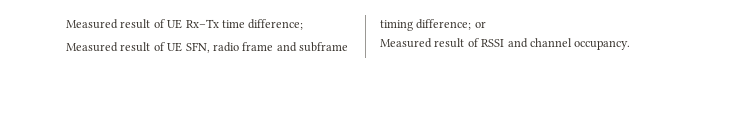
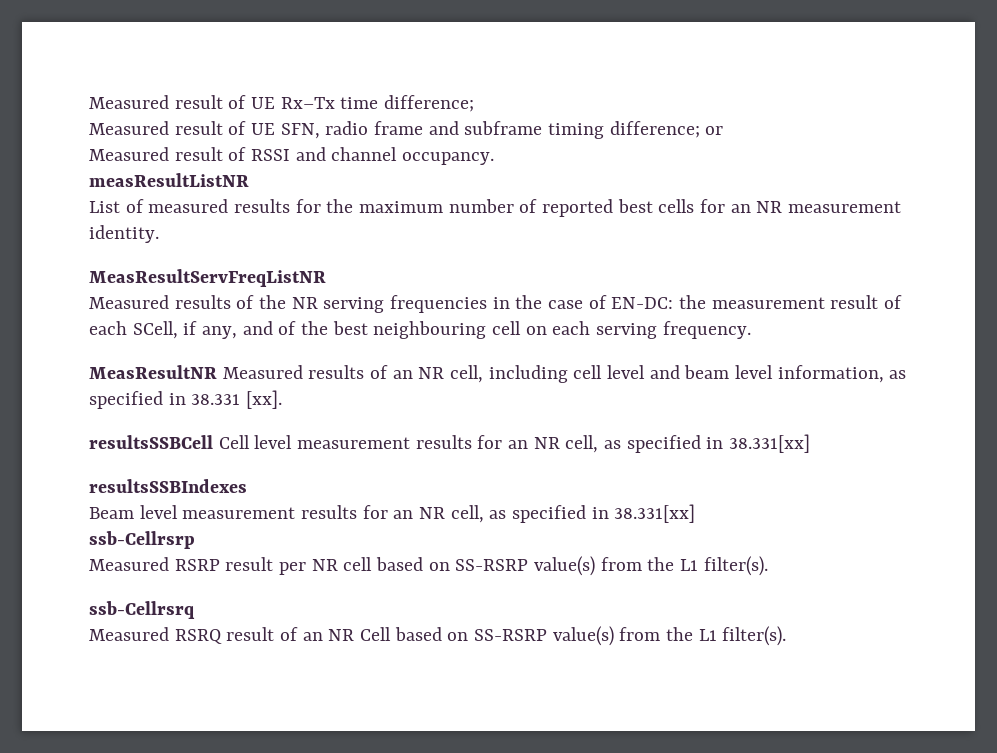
+ measResultListNR
+ List of measured results for the maximum number of reported best cells for an NR measurement identity.
+ MeasResultServFreqListNR
+ Measured results of the NR serving frequencies in the case of EN-DC: the measurement result of each SCell, if any, and of the best neighbouring cell on each serving frequency.
+ MeasResultNR Measured results of an NR cell, including cell level and beam level information, as specified in 38.331 [xx].
+ resultsSSBCell Cell level measurement results for an NR cell, as specified in 38.331[xx]
+ resultsSSBIndexes
+ Beam level measurement results for an NR cell, as specified in 38.331[xx]
+ ssb-Cellrsrp
+ Measured RSRP result per NR cell based on SS-RSRP value(s) from the L1 filter(s).
+ ssb-Cellrsrq
+ Measured RSRQ result of an NR Cell based on SS-RSRP value(s) from the L1 filter(s).

